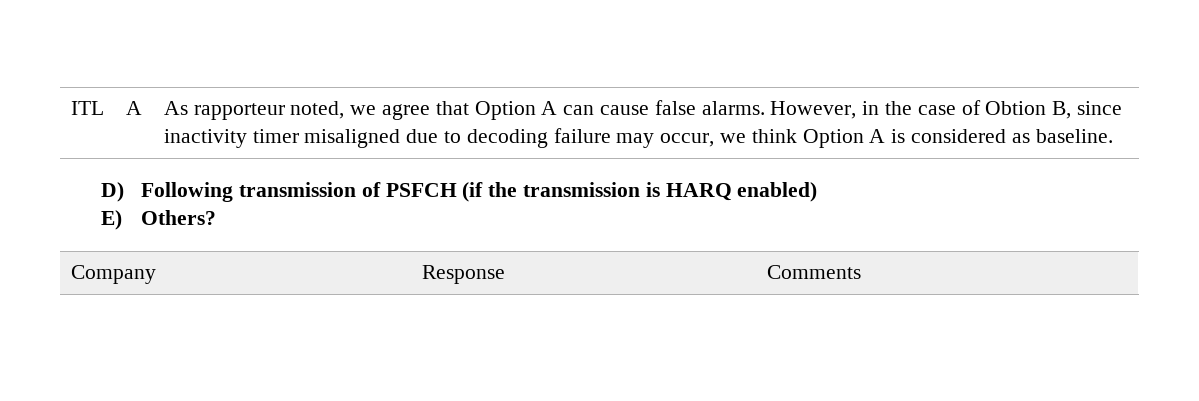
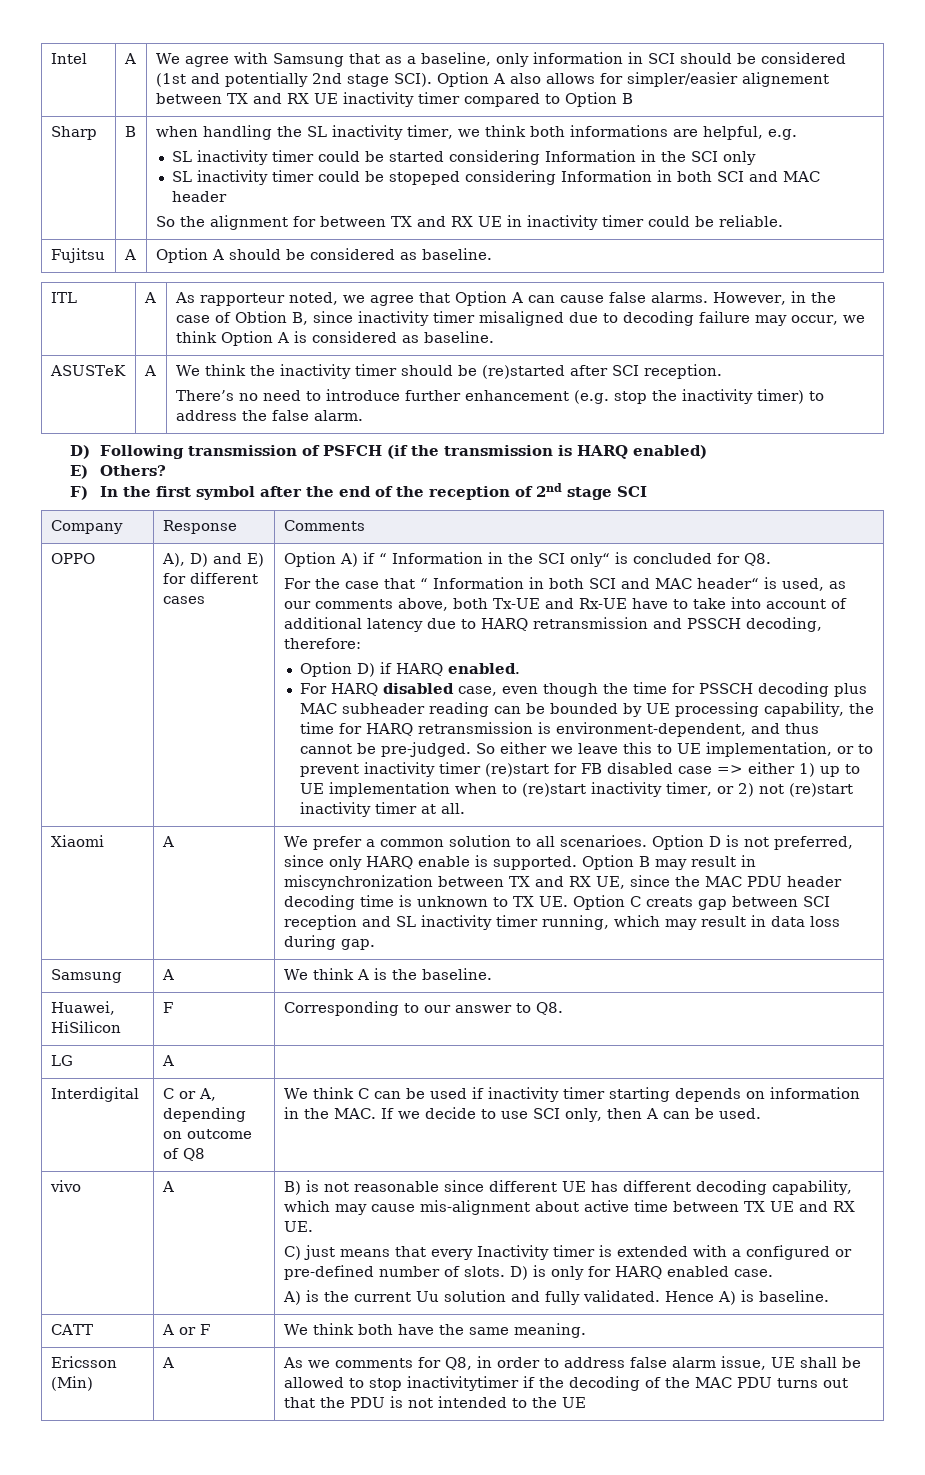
+ Intel | A | We agree with Samsung that as a baseline, only information in SCI should be considered (1st and potentially 2nd stage SCI). Option A also allows for simpler/easier alignement between TX and RX UE inactivity timer compared to Option B
+ Sharp | B | when handling the SL inactivity timer, we think both informations are helpful, e.g.
+ SL inactivity timer could be started considering Information in the SCI only
+ SL inactivity timer could be stopeped considering Information in both SCI and MAC header
+ So the alignment for between TX and RX UE in inactivity timer could be reliable.
+ Fujitsu | A | Option A should be considered as baseline.
+ ASUSTeK | A | We think the inactivity timer should be (re)started after SCI reception.
+ There’s no need to introduce further enhancement (e.g. stop the inactivity timer) to address the false alarm.
+ F) In the first symbol after the end of the reception of 2nd stage SCI
  Company | Response | Comments
+ OPPO | A), D) and E) for different cases | Option A) if “ Information in the SCI only“ is concluded for Q8.
+ For the case that “ Information in both SCI and MAC header“ is used, as our comments above, both Tx-UE and Rx-UE have to take into account of additional latency due to HARQ retransmission and PSSCH decoding, therefore:
+ Option D) if HARQ enabled.
+ For HARQ disabled case, even though the time for PSSCH decoding plus MAC subheader reading can be bounded by UE processing capability, the time for HARQ retransmission is environment-dependent, and thus cannot be pre-judged. So either we leave this to UE implementation, or to prevent inactivity timer (re)start for FB disabled case => either 1) up to UE implementation when to (re)start inactivity timer, or 2) not (re)start inactivity timer at all.
+ Xiaomi | A | We prefer a common solution to all scenarioes. Option D is not preferred, since only HARQ enable is supported. Option B may result in miscynchronization between TX and RX UE, since the MAC PDU header decoding time is unknown to TX UE. Option C creats gap between SCI reception and SL inactivity timer running, which may result in data loss during gap.
+ Samsung | A | We think A is the baseline.
+ Huawei, HiSilicon | F | Corresponding to our answer to Q8.
+ LG | A |
+ Interdigital | C or A, depending on outcome of Q8 | We think C can be used if inactivity timer starting depends on information in the MAC. If we decide to use SCI only, then A can be used.
+ vivo | A | B) is not reasonable since different UE has different decoding capability, which may cause mis-alignment about active time between TX UE and RX UE.
+ C) just means that every Inactivity timer is extended with a configured or pre-defined number of slots. D) is only for HARQ enabled case.
+ A) is the current Uu solution and fully validated. Hence A) is baseline.
+ CATT | A or F | We think both have the same meaning.
+ Ericsson (Min) | A | As we comments for Q8, in order to address false alarm issue, UE shall be allowed to stop inactivitytimer if the decoding of the MAC PDU turns out that the PDU is not intended to the UE

